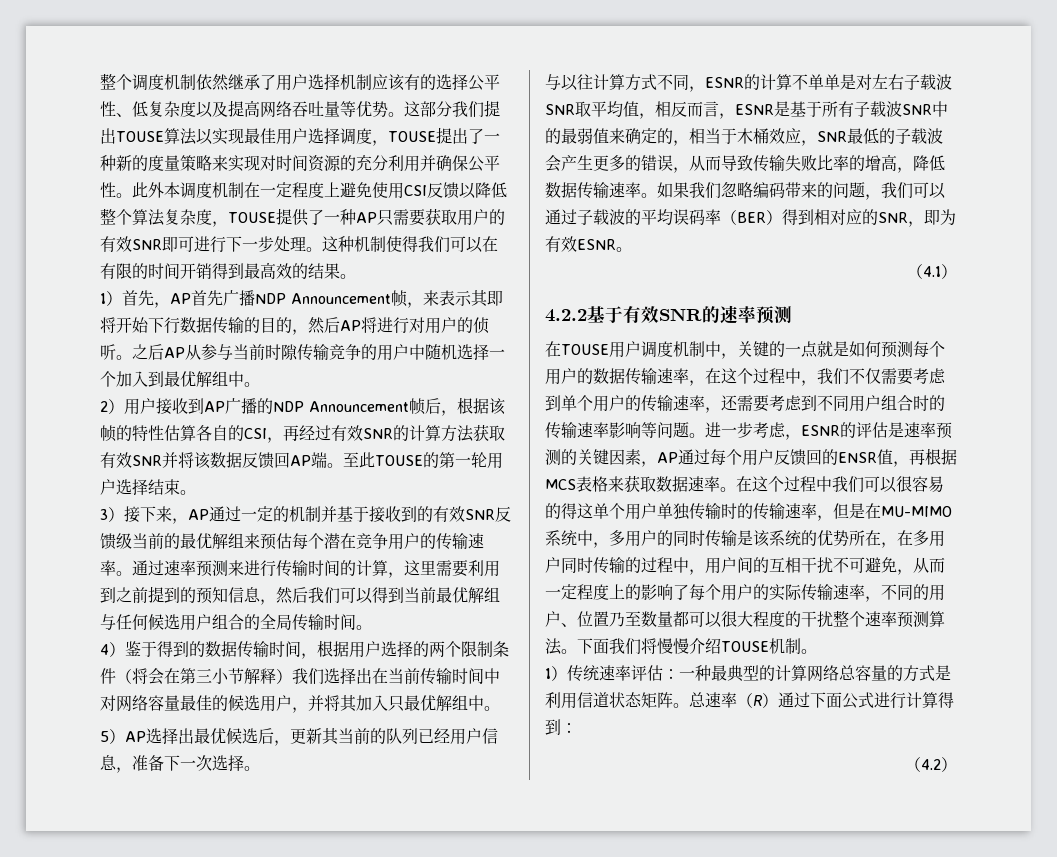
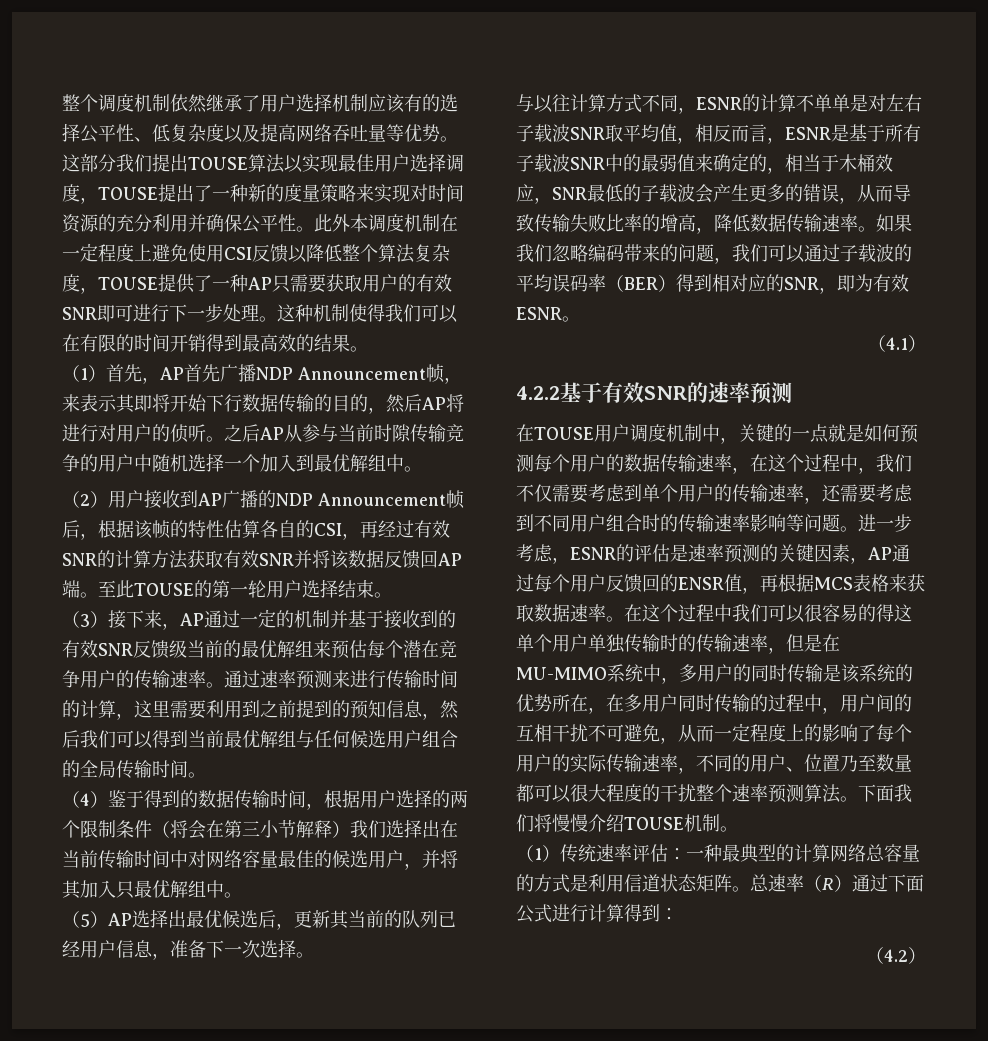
- 1）首先，AP首先广播NDP Announcement帧，来表示其即将开始下行数据传输的目的，然后AP将进行对用户的侦听。
+ （1）首先，AP首先广播NDP Announcement帧，来表示其即将开始下行数据传输的目的，然后AP将进行对用户的侦听。
- 2）用户接收到AP广播的NDP Announcement帧后，根据该帧的特性估算各自的CSI，再经过有效SNR的计算方法获取有效SNR并将该数据反馈回AP端。
+ （2）用户接收到AP广播的NDP Announcement帧后，根据该帧的特性估算各自的CSI，再经过有效SNR的计算方法获取有效SNR并将该数据反馈回AP端。
- 3）接下来，AP通过一定的机制并基于接收到的有效SNR反馈级当前的最优解组来预估每个潜在竞争用户的传输速率。
+ （3）接下来，AP通过一定的机制并基于接收到的有效SNR反馈级当前的最优解组来预估每个潜在竞争用户的传输速率。
- 4）鉴于得到的数据传输时间，根据用户选择的两个限制条件（将会在第三小节解释）我们选择出在当前传输时间中对网络容量最佳的候选用户，并将其加入只最优解组中。
+ （4）鉴于得到的数据传输时间，根据用户选择的两个限制条件（将会在第三小节解释）我们选择出在当前传输时间中对网络容量最佳的候选用户，并将其加入只最优解组中。
- 5）AP选择出最优候选后，更新其当前的队列已经用户信息，准备下一次选择。
+ （5）AP选择出最优候选后，更新其当前的队列已经用户信息，准备下一次选择。
- 1）传统速率评估：一种最典型的计算网络总容量的方式是利用信道状态矩阵。
+ （1）传统速率评估：一种最典型的计算网络总容量的方式是利用信道状态矩阵。

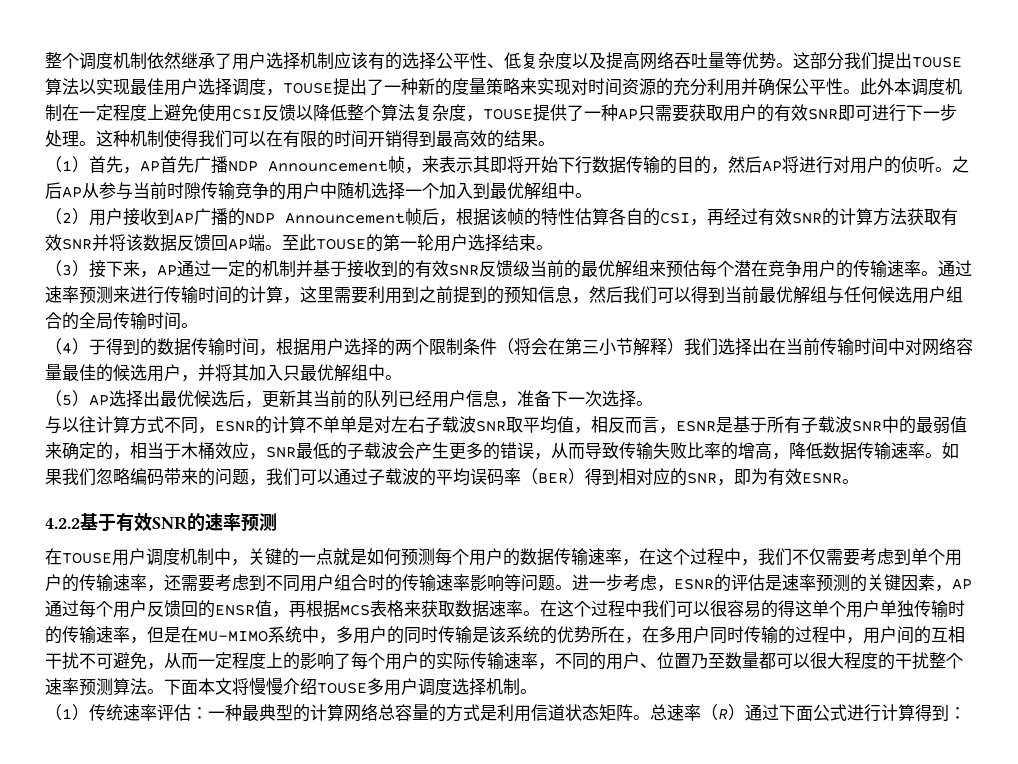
- （4）鉴于得到的数据传输时间，根据用户选择的两个限制条件（将会在第三小节解释）我们选择出在当前传输时间中对网络容量最佳的候选用户，并将其加入只最优解组中。
+ （4）于得到的数据传输时间，根据用户选择的两个限制条件（将会在第三小节解释）我们选择出在当前传输时间中对网络容量最佳的候选用户，并将其加入只最优解组中。
- （4.1）
- 下面我们将慢慢介绍TOUSE机制。
+ 下面本文将慢慢介绍TOUSE多用户调度选择机制。
- （4.2）

